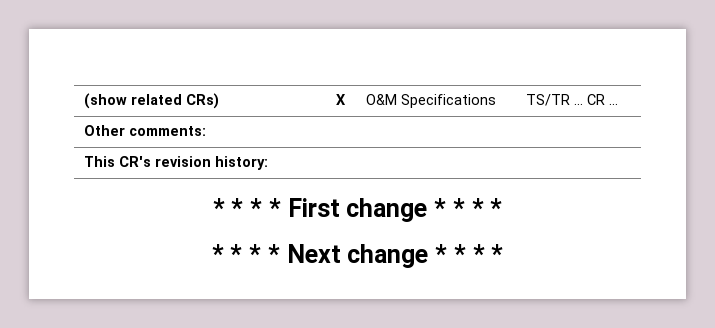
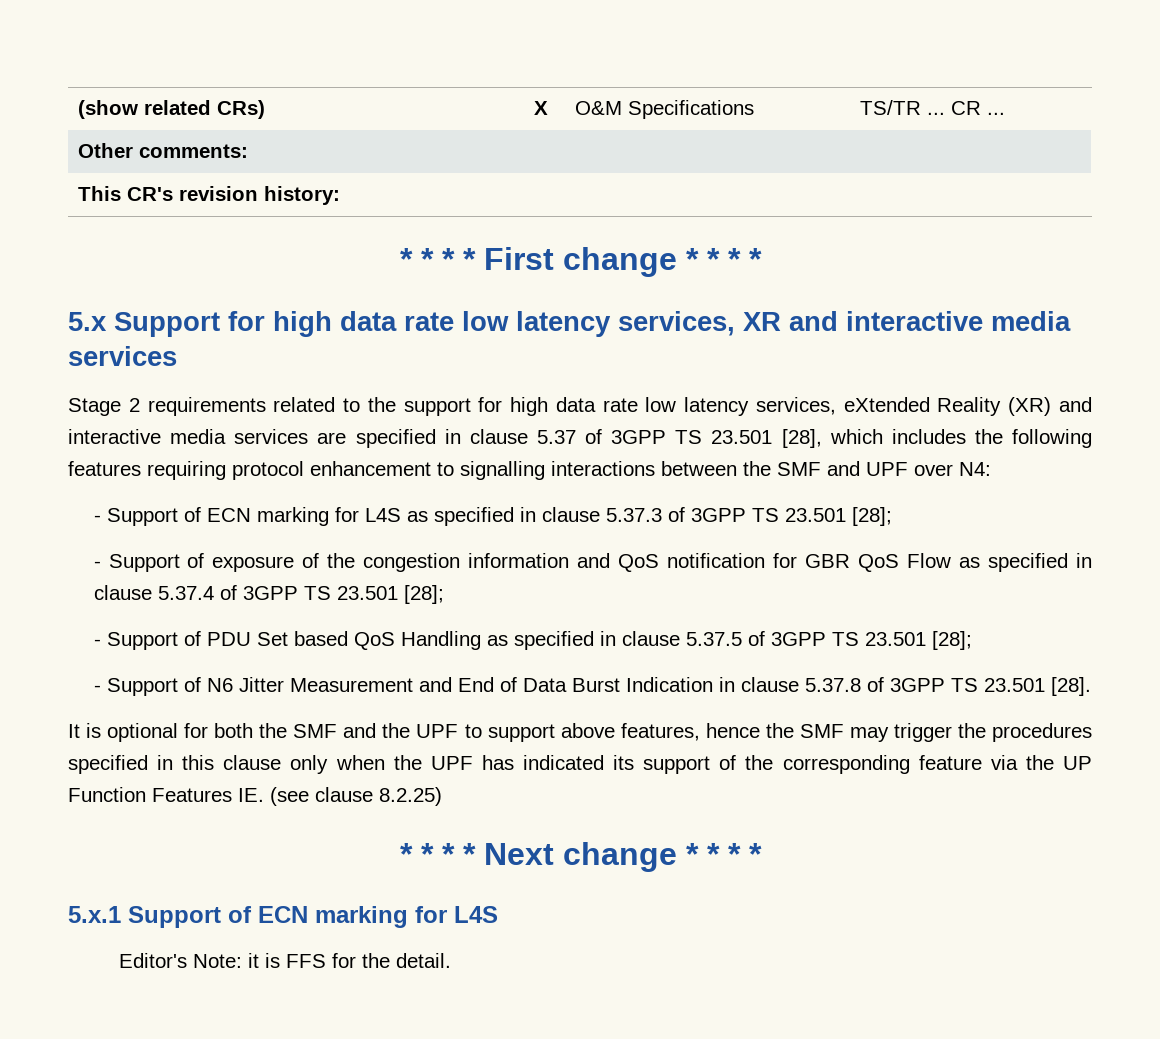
+ 5.x Support for high data rate low latency services, XR and interactive media services
+ Stage 2 requirements related to the support for high data rate low latency services, eXtended Reality (XR) and interactive media services are specified in clause 5.37 of 3GPP TS 23.501 [28], which includes the following features requiring protocol enhancement to signalling interactions between the SMF and UPF over N4:
+ - Support of ECN marking for L4S as specified in clause 5.37.3 of 3GPP TS 23.501 [28];
+ - Support of exposure of the congestion information and QoS notification for GBR QoS Flow as specified in clause 5.37.4 of 3GPP TS 23.501 [28];
+ - Support of PDU Set based QoS Handling as specified in clause 5.37.5 of 3GPP TS 23.501 [28];
+ - Support of N6 Jitter Measurement and End of Data Burst Indication in clause 5.37.8 of 3GPP TS 23.501 [28].
+ It is optional for both the SMF and the UPF to support above features, hence the SMF may trigger the procedures specified in this clause only when the UPF has indicated its support of the corresponding feature via the UP Function Features IE. (see clause 8.2.25)
+ 5.x.1 Support of ECN marking for L4S
+ Editor's Note: it is FFS for the detail.

